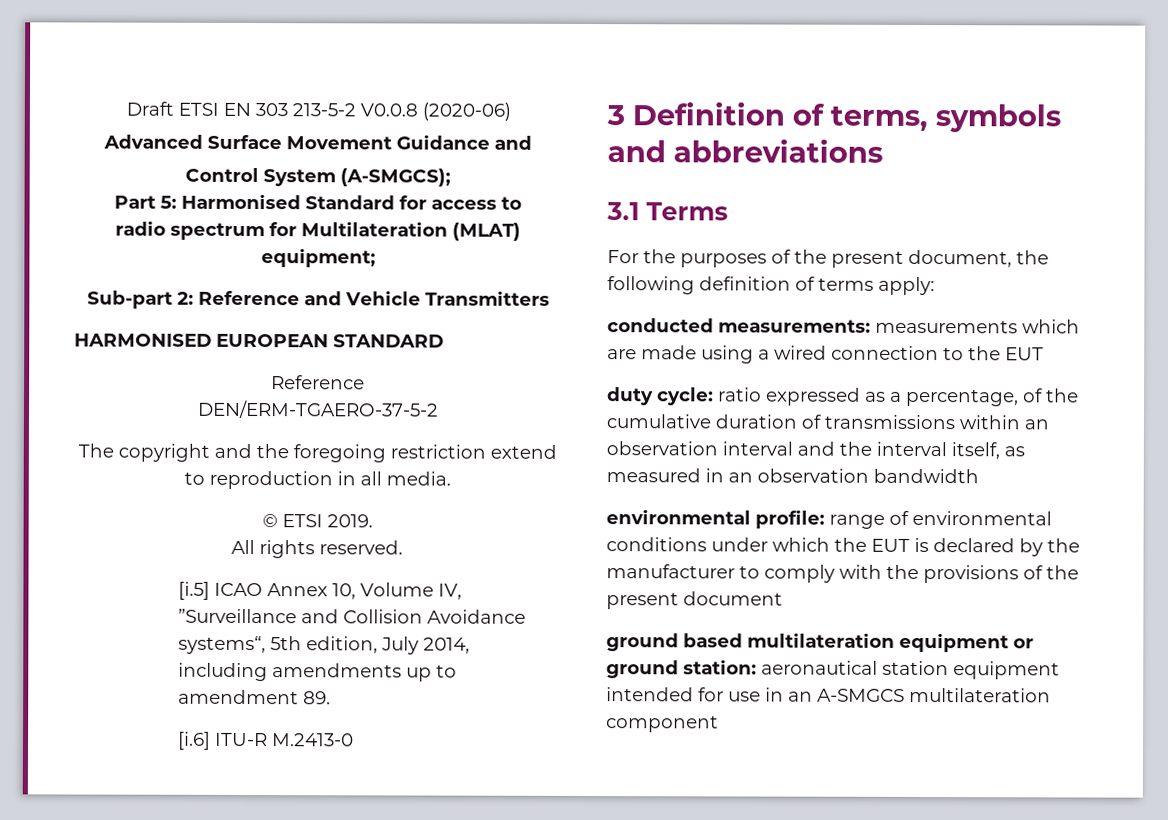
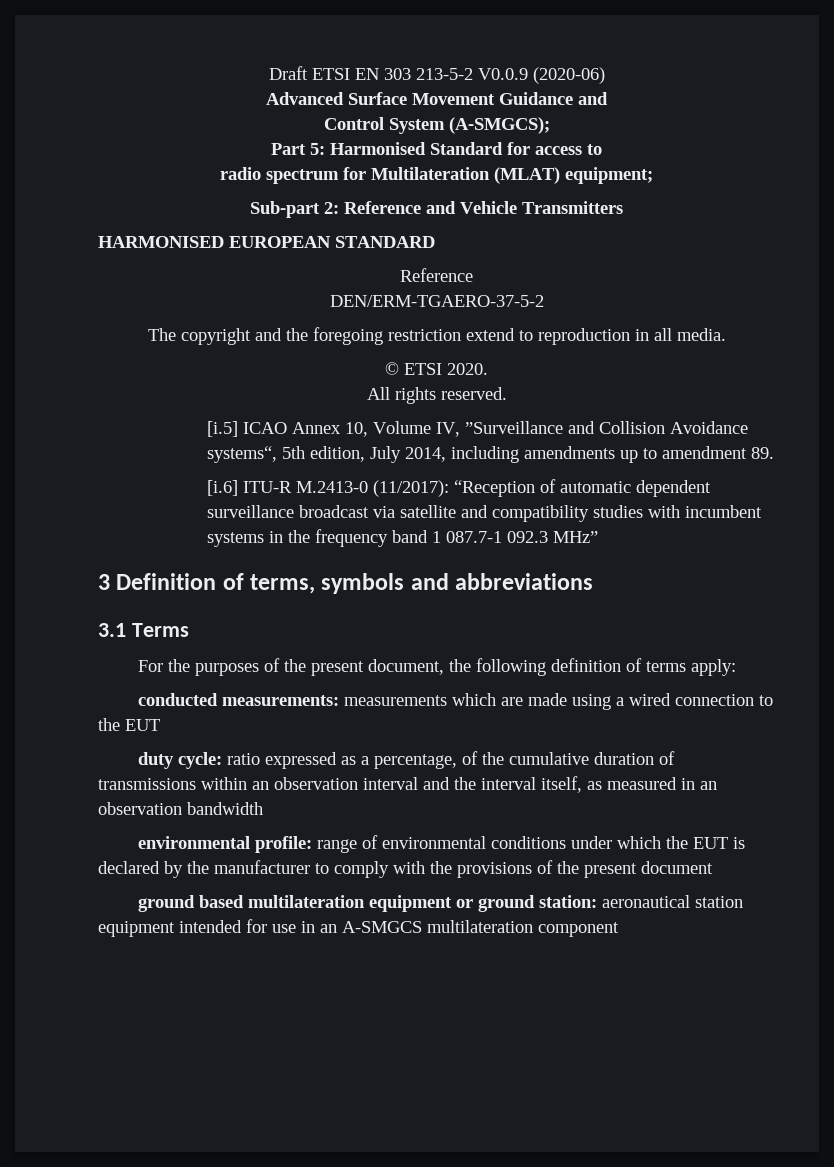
- Draft ETSI EN 303 213-5-2 V0.0.8 (2020-06)
+ Draft ETSI EN 303 213-5-2 V0.0.9 (2020-06)
- © ETSI 2019.
+ © ETSI 2020.
- [i.6] ITU-R M.2413-0
+ [i.6] ITU-R M.2413-0 (11/2017): “Reception of automatic dependent surveillance broadcast via satellite and compatibility studies with incumbent systems in the frequency band 1 087.7-1 092.3 MHz”

